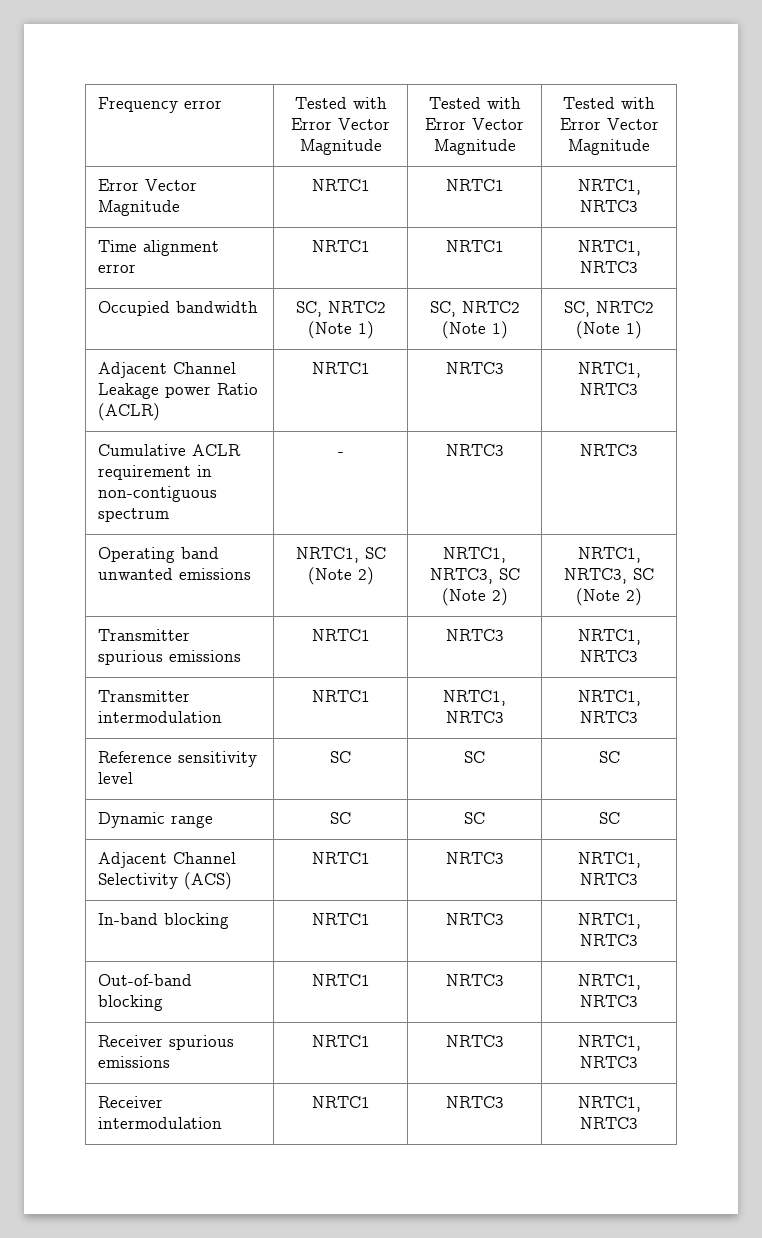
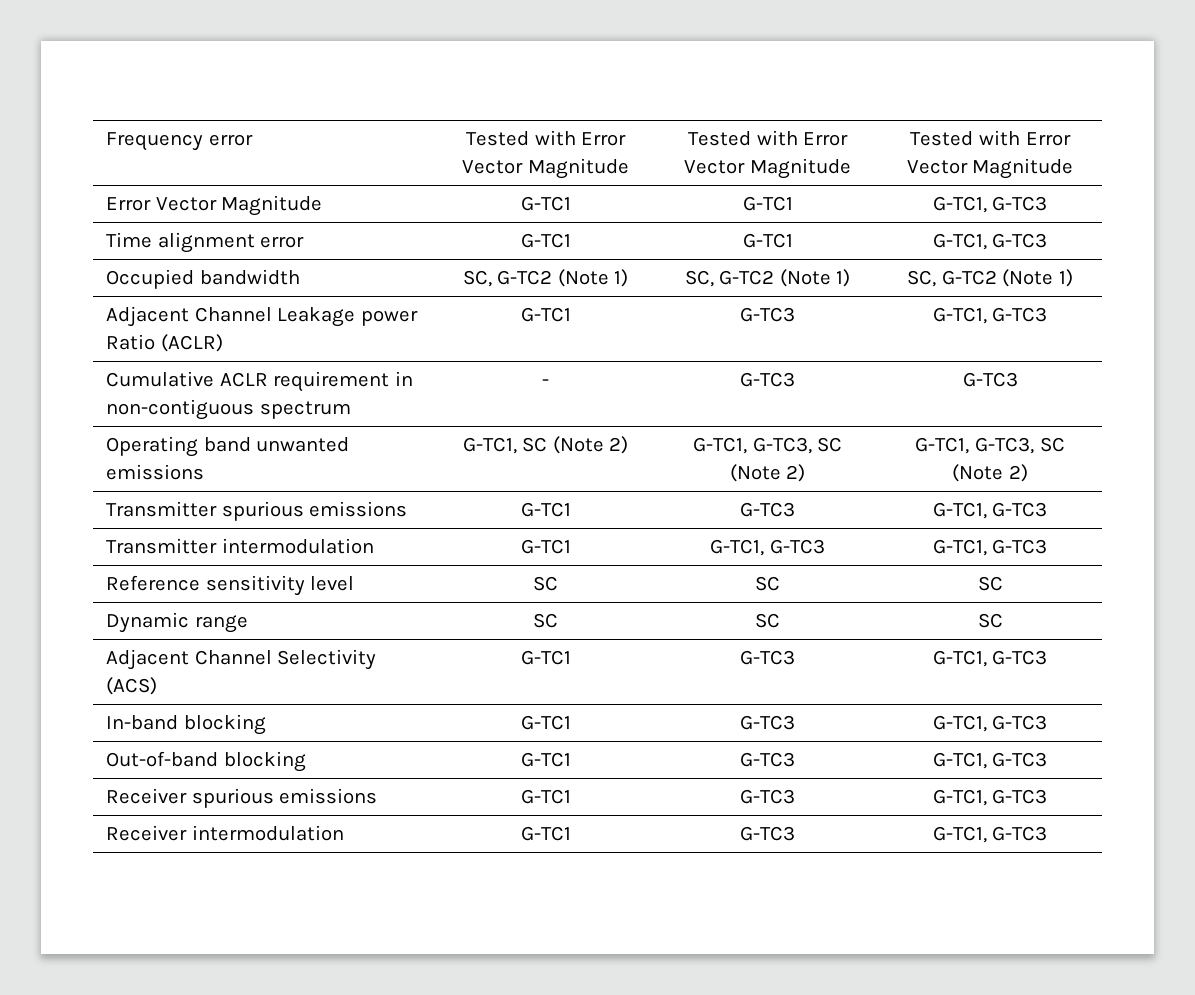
- Error Vector Magnitude | NRTC1 | NRTC1 | NRTC1, NRTC3
+ Error Vector Magnitude | G-TC1 | G-TC1 | G-TC1, G-TC3
- Time alignment error | NRTC1 | NRTC1 | NRTC1, NRTC3
+ Time alignment error | G-TC1 | G-TC1 | G-TC1, G-TC3
- Occupied bandwidth | SC, NRTC2 (Note 1) | SC, NRTC2 (Note 1) | SC, NRTC2 (Note 1)
+ Occupied bandwidth | SC, G-TC2 (Note 1) | SC, G-TC2 (Note 1) | SC, G-TC2 (Note 1)
- Adjacent Channel Leakage power Ratio (ACLR) | NRTC1 | NRTC3 | NRTC1, NRTC3
+ Adjacent Channel Leakage power Ratio (ACLR) | G-TC1 | G-TC3 | G-TC1, G-TC3
- Cumulative ACLR requirement in non-contiguous spectrum | - | NRTC3 | NRTC3
+ Cumulative ACLR requirement in non-contiguous spectrum | - | G-TC3 | G-TC3
- Operating band unwanted emissions | NRTC1, SC (Note 2) | NRTC1, NRTC3, SC (Note 2) | NRTC1, NRTC3, SC (Note 2)
+ Operating band unwanted emissions | G-TC1, SC (Note 2) | G-TC1, G-TC3, SC (Note 2) | G-TC1, G-TC3, SC (Note 2)
- Transmitter spurious emissions | NRTC1 | NRTC3 | NRTC1, NRTC3
- Transmitter intermodulation | NRTC1 | NRTC1, NRTC3 | NRTC1, NRTC3
+ Transmitter spurious emissions | G-TC1 | G-TC3 | G-TC1, G-TC3
+ Transmitter intermodulation | G-TC1 | G-TC1, G-TC3 | G-TC1, G-TC3
- Adjacent Channel Selectivity (ACS) | NRTC1 | NRTC3 | NRTC1, NRTC3
- In-band blocking | NRTC1 | NRTC3 | NRTC1, NRTC3
- Out-of-band blocking | NRTC1 | NRTC3 | NRTC1, NRTC3
- Receiver spurious emissions | NRTC1 | NRTC3 | NRTC1, NRTC3
- Receiver intermodulation | NRTC1 | NRTC3 | NRTC1, NRTC3
+ Adjacent Channel Selectivity (ACS) | G-TC1 | G-TC3 | G-TC1, G-TC3
+ In-band blocking | G-TC1 | G-TC3 | G-TC1, G-TC3
+ Out-of-band blocking | G-TC1 | G-TC3 | G-TC1, G-TC3
+ Receiver spurious emissions | G-TC1 | G-TC3 | G-TC1, G-TC3
+ Receiver intermodulation | G-TC1 | G-TC3 | G-TC1, G-TC3

